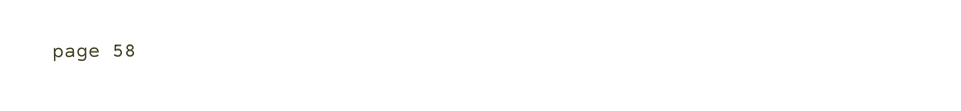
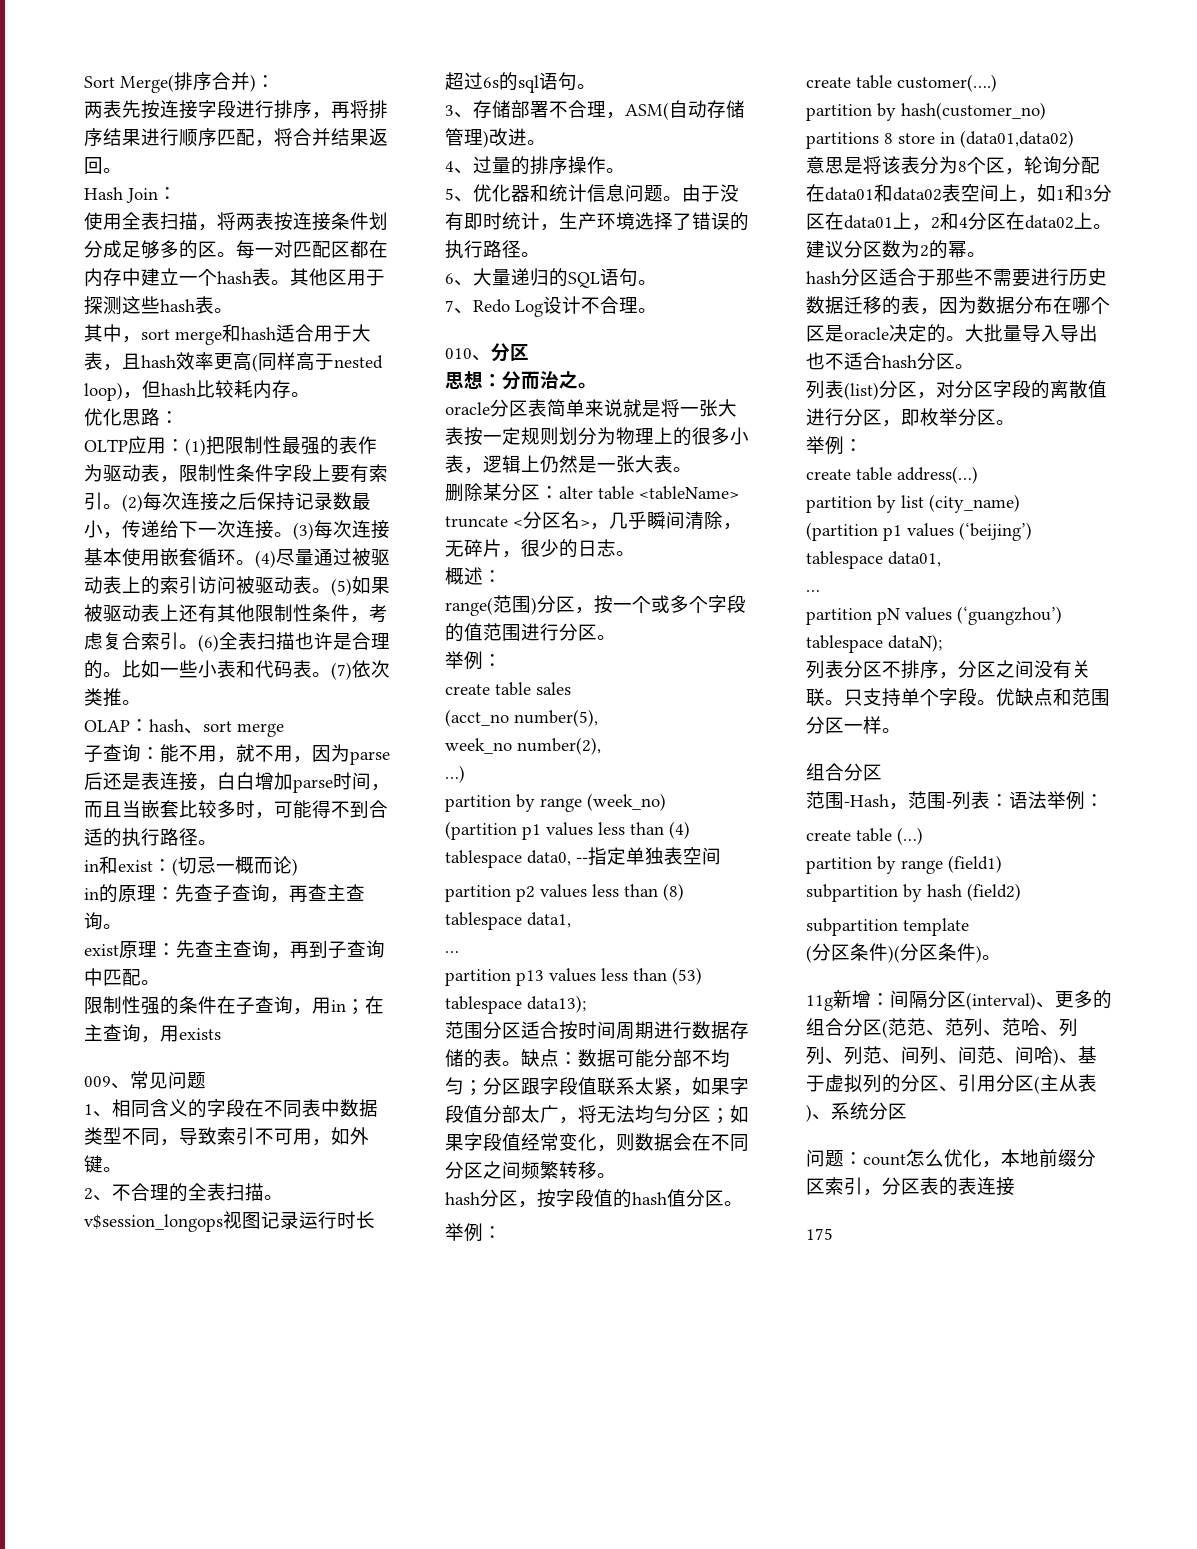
- page 58
+ Sort Merge(排序合并)：
+ 两表先按连接字段进行排序，再将排序结果进行顺序匹配，将合并结果返回。
+ Hash Join：
+ 使用全表扫描，将两表按连接条件划分成足够多的区。每一对匹配区都在内存中建立一个hash表。其他区用于探测这些hash表。
+ 其中，sort merge和hash适合用于大表，且hash效率更高(同样高于nested loop)，但hash比较耗内存。
+ 优化思路：
+ OLTP应用：(1)把限制性最强的表作为驱动表，限制性条件字段上要有索引。(2)每次连接之后保持记录数最小，传递给下一次连接。(3)每次连接基本使用嵌套循环。(4)尽量通过被驱动表上的索引访问被驱动表。(5)如果被驱动表上还有其他限制性条件，考虑复合索引。(6)全表扫描也许是合理的。比如一些小表和代码表。(7)依次类推。
+ OLAP：hash、sort merge
+ 子查询：能不用，就不用，因为parse后还是表连接，白白增加parse时间，而且当嵌套比较多时，可能得不到合适的执行路径。
+ in和exist：(切忌一概而论)
+ in的原理：先查子查询，再查主查询。
+ exist原理：先查主查询，再到子查询中匹配。
+ 限制性强的条件在子查询，用in；在主查询，用exists
+ 009、常见问题
+ 1、相同含义的字段在不同表中数据类型不同，导致索引不可用，如外键。
+ 2、不合理的全表扫描。v$session_longops视图记录运行时长超过6s的sql语句。
+ 3、存储部署不合理，ASM(自动存储管理)改进。
+ 4、过量的排序操作。
+ 5、优化器和统计信息问题。由于没有即时统计，生产环境选择了错误的执行路径。
+ 6、大量递归的SQL语句。
+ 7、Redo Log设计不合理。
+ 010、分区
+ 思想：分而治之。
+ oracle分区表简单来说就是将一张大表按一定规则划分为物理上的很多小表，逻辑上仍然是一张大表。
+ 删除某分区：alter table <tableName> truncate <分区名>，几乎瞬间清除，无碎片，很少的日志。
+ 概述：
+ range(范围)分区，按一个或多个字段的值范围进行分区。
+ 举例：
+ create table sales
+ (acct_no number(5),
+ week_no number(2),
+ …)
+ partition by range (week_no)
+ (partition p1 values less than (4) tablespace data0, --指定单独表空间
+ partition p2 values less than (8) tablespace data1,
+ …
+ partition p13 values less than (53) tablespace data13);
+ 范围分区适合按时间周期进行数据存储的表。缺点：数据可能分部不均匀；分区跟字段值联系太紧，如果字段值分部太广，将无法均匀分区；如果字段值经常变化，则数据会在不同分区之间频繁转移。
+ hash分区，按字段值的hash值分区。
+ 举例：
+ create table customer(….)
+ partition by hash(customer_no) partitions 8 store in (data01,data02)
+ 意思是将该表分为8个区，轮询分配在data01和data02表空间上，如1和3分区在data01上，2和4分区在data02上。建议分区数为2的幂。
+ hash分区适合于那些不需要进行历史数据迁移的表，因为数据分布在哪个区是oracle决定的。大批量导入导出也不适合hash分区。
+ 列表(list)分区，对分区字段的离散值进行分区，即枚举分区。
+ 举例：
+ create table address(…)
+ partition by list (city_name)
+ (partition p1 values (‘beijing’) tablespace data01,
+ …
+ partition pN values (‘guangzhou’) tablespace dataN);
+ 列表分区不排序，分区之间没有关联。只支持单个字段。优缺点和范围分区一样。
+ 组合分区
+ 范围-Hash，范围-列表：语法举例：
+ create table (…)
+ partition by range (field1)
+ subpartition by hash (field2)
+ subpartition template
+ (分区条件)(分区条件)。
+ 11g新增：间隔分区(interval)、更多的组合分区(范范、范列、范哈、列列、列范、间列、间范、间哈)、基于虚拟列的分区、引用分区(主从表)、系统分区
+ 问题：count怎么优化，本地前缀分区索引，分区表的表连接
+ 175

